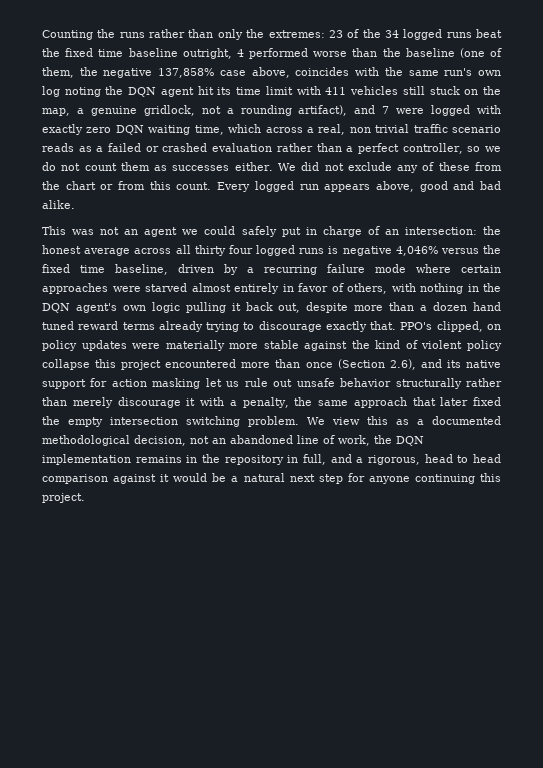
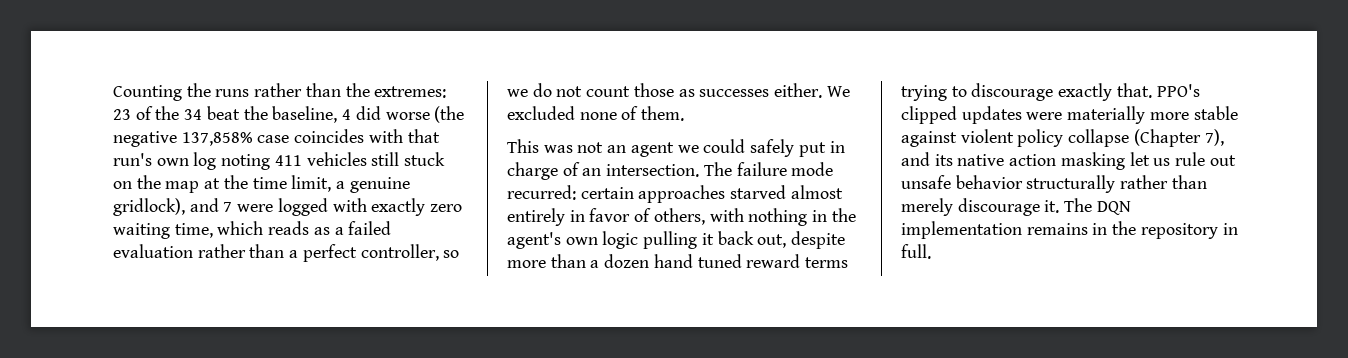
- Counting the runs rather than only the extremes: 23 of the 34 logged runs beat the fixed time baseline outright, 4 performed worse than the baseline (one of them, the negative 137,858% case above, coincides with the same run's own log noting the DQN agent hit its time limit with 411 vehicles still stuck on the map, a genuine gridlock, not a rounding artifact), and 7 were logged with exactly zero DQN waiting time, which across a real, non trivial traffic scenario reads as a failed or crashed evaluation rather than a perfect controller, so we do not count them as successes either.
+ Counting the runs rather than the extremes: 23 of the 34 beat the baseline, 4 did worse (the negative 137,858% case coincides with that run's own log noting 411 vehicles still stuck on the map at the time limit, a genuine gridlock), and 7 were logged with exactly zero waiting time, which reads as a failed evaluation rather than a perfect controller, so we do not count those as successes either.
- We did not exclude any of these from the chart or from this count. Every logged run appears above, good and bad alike.
+ We excluded none of them.
- This was not an agent we could safely put in charge of an intersection: the honest average across all thirty four logged runs is negative 4,046% versus the fixed time baseline, driven by a recurring failure mode where certain approaches were starved almost entirely in favor of others, with nothing in the DQN agent's own logic pulling it back out, despite more than a dozen hand tuned reward terms already trying to discourage exactly that.
+ This was not an agent we could safely put in charge of an intersection. The failure mode recurred: certain approaches starved almost entirely in favor of others, with nothing in the agent's own logic pulling it back out, despite more than a dozen hand tuned reward terms trying to discourage exactly that.
- PPO's clipped, on policy updates were materially more stable against the kind of violent policy collapse this project encountered more than once (Section 2.6), and its native support for action masking let us rule out unsafe behavior structurally rather than merely discourage it with a penalty, the same approach that later fixed the empty intersection switching problem. We view this as a documented methodological decision, not an abandoned line of work, the DQN implementation remains in the repository in full, and a rigorous, head to head comparison against it would be a natural next step for anyone continuing this project.
+ PPO's clipped updates were materially more stable against violent policy collapse (Chapter 7), and its native action masking let us rule out unsafe behavior structurally rather than merely discourage it. The DQN implementation remains in the repository in full.

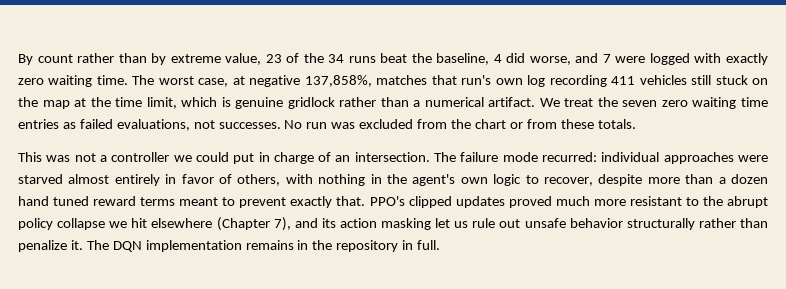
- Counting the runs rather than the extremes: 23 of the 34 beat the baseline, 4 did worse (the negative 137,858% case coincides with that run's own log noting 411 vehicles still stuck on the map at the time limit, a genuine gridlock), and 7 were logged with exactly zero waiting time, which reads as a failed evaluation rather than a perfect controller, so we do not count those as successes either. We excluded none of them.
+ By count rather than by extreme value, 23 of the 34 runs beat the baseline, 4 did worse, and 7 were logged with exactly zero waiting time. The worst case, at negative 137,858%, matches that run's own log recording 411 vehicles still stuck on the map at the time limit, which is genuine gridlock rather than a numerical artifact. We treat the seven zero waiting time entries as failed evaluations, not successes. No run was excluded from the chart or from these totals.
- This was not an agent we could safely put in charge of an intersection.
+ This was not a controller we could put in charge of an intersection.
- The failure mode recurred: certain approaches starved almost entirely in favor of others, with nothing in the agent's own logic pulling it back out, despite more than a dozen hand tuned reward terms trying to discourage exactly that.
+ The failure mode recurred: individual approaches were starved almost entirely in favor of others, with nothing in the agent's own logic to recover, despite more than a dozen hand tuned reward terms meant to prevent exactly that.
- PPO's clipped updates were materially more stable against violent policy collapse (Chapter 7), and its native action masking let us rule out unsafe behavior structurally rather than merely discourage it.
+ PPO's clipped updates proved much more resistant to the abrupt policy collapse we hit elsewhere (Chapter 7), and its action masking let us rule out unsafe behavior structurally rather than penalize it.

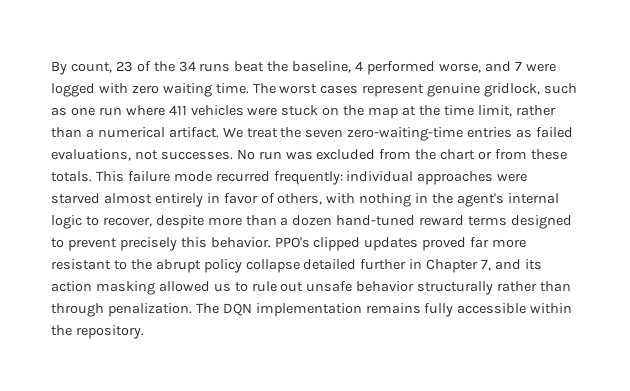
- By count rather than by extreme value, 23 of the 34 runs beat the baseline, 4 did worse, and 7 were logged with exactly zero waiting time.
+ By count, 23 of the 34 runs beat the baseline, 4 performed worse, and 7 were logged with zero waiting time.
- The worst case, at negative 137,858%, matches that run's own log recording 411 vehicles still stuck on the map at the time limit, which is genuine gridlock rather than a numerical artifact.
+ The worst cases represent genuine gridlock, such as one run where 411 vehicles were stuck on the map at the time limit, rather than a numerical artifact.
- We treat the seven zero waiting time entries as failed evaluations, not successes.
+ We treat the seven zero-waiting-time entries as failed evaluations, not successes.
- No run was excluded from the chart or from these totals.
- This was not a controller we could put in charge of an intersection. The failure mode recurred: individual approaches were starved almost entirely in favor of others, with nothing in the agent's own logic to recover, despite more than a dozen hand tuned reward terms meant to prevent exactly that.
+ No run was excluded from the chart or from these totals. This failure mode recurred frequently: individual approaches were starved almost entirely in favor of others, with nothing in the agent's internal logic to recover, despite more than a dozen hand-tuned reward terms designed to prevent precisely this behavior.
- PPO's clipped updates proved much more resistant to the abrupt policy collapse we hit elsewhere (Chapter 7), and its action masking let us rule out unsafe behavior structurally rather than penalize it.
+ PPO's clipped updates proved far more resistant to the abrupt policy collapse detailed further in Chapter 7, and its action masking allowed us to rule out unsafe behavior structurally rather than through penalization.
- The DQN implementation remains in the repository in full.
+ The DQN implementation remains fully accessible within the repository.

